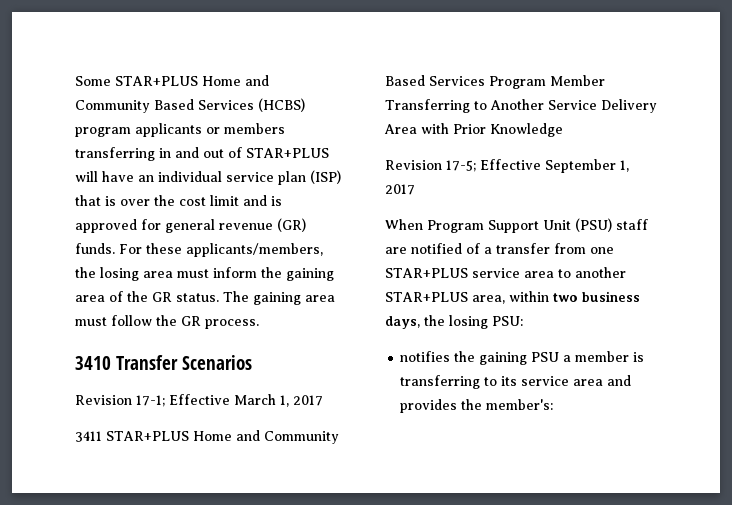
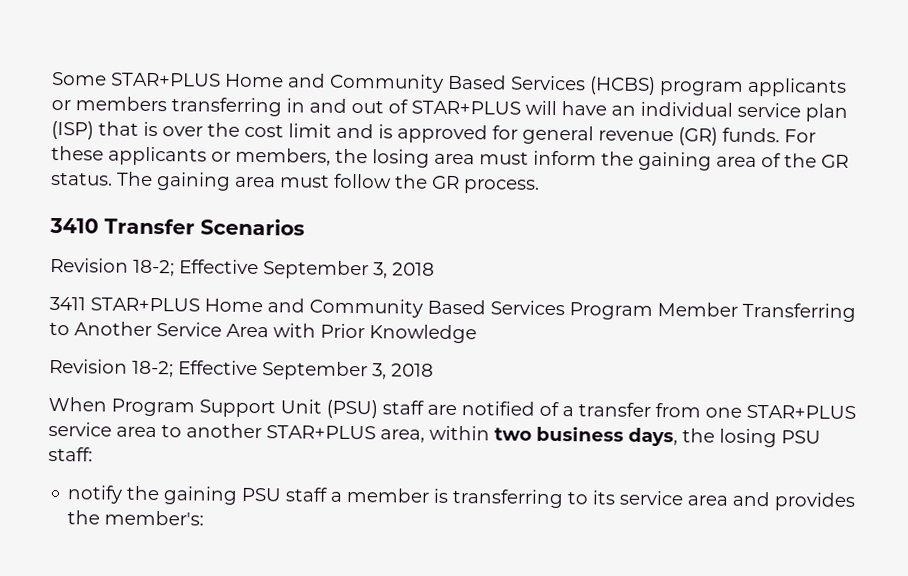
- For these applicants/members, the losing area must inform the gaining area of the GR status.
+ For these applicants or members, the losing area must inform the gaining area of the GR status.
  3410 Transfer Scenarios
- Revision 17-1; Effective March 1, 2017
+ Revision 18-2; Effective September 3, 2018
- 3411 STAR+PLUS Home and Community Based Services Program Member Transferring to Another Service Delivery Area with Prior Knowledge
- Revision 17-5; Effective September 1, 2017
+ 3411 STAR+PLUS Home and Community Based Services Program Member Transferring to Another Service Area with Prior Knowledge
+ Revision 18-2; Effective September 3, 2018
- When Program Support Unit (PSU) staff are notified of a transfer from one STAR+PLUS service area to another STAR+PLUS area, within two business days, the losing PSU:
- notifies the gaining PSU a member is transferring to its service area and provides the member's:
+ When Program Support Unit (PSU) staff are notified of a transfer from one STAR+PLUS service area to another STAR+PLUS area, within two business days, the losing PSU staff:
+ notify the gaining PSU staff a member is transferring to its service area and provides the member's:

